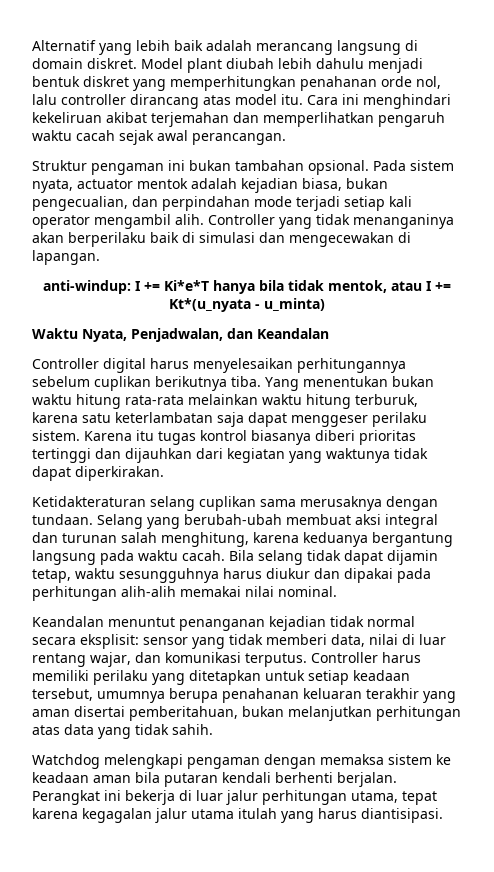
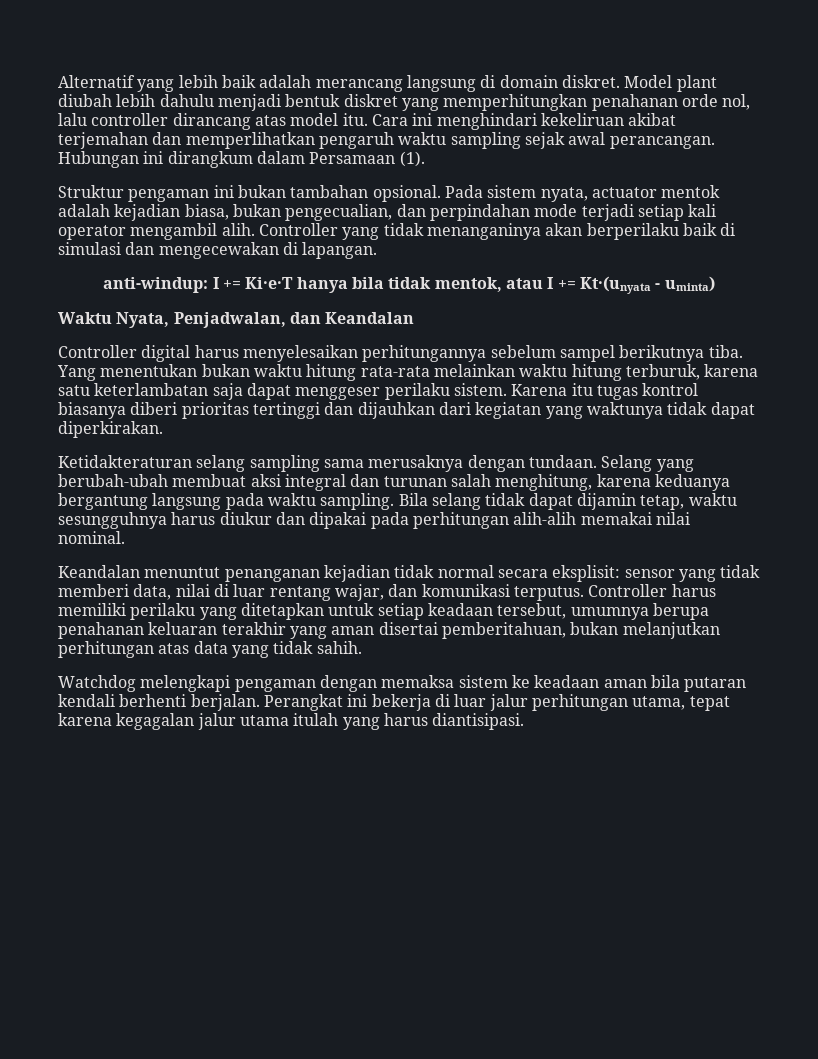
- Cara ini menghindari kekeliruan akibat terjemahan dan memperlihatkan pengaruh waktu cacah sejak awal perancangan.
+ Cara ini menghindari kekeliruan akibat terjemahan dan memperlihatkan pengaruh waktu sampling sejak awal perancangan. Hubungan ini dirangkum dalam Persamaan (1).
- anti-windup: I += Ki*e*T hanya bila tidak mentok, atau I += Kt*(u_nyata - u_minta)
+ anti-windup: I += Ki·e·T hanya bila tidak mentok, atau I += Kt·(unyata - uminta)
- Controller digital harus menyelesaikan perhitungannya sebelum cuplikan berikutnya tiba.
+ Controller digital harus menyelesaikan perhitungannya sebelum sampel berikutnya tiba.
- Ketidakteraturan selang cuplikan sama merusaknya dengan tundaan.
+ Ketidakteraturan selang sampling sama merusaknya dengan tundaan.
- Selang yang berubah-ubah membuat aksi integral dan turunan salah menghitung, karena keduanya bergantung langsung pada waktu cacah.
+ Selang yang berubah-ubah membuat aksi integral dan turunan salah menghitung, karena keduanya bergantung langsung pada waktu sampling.

